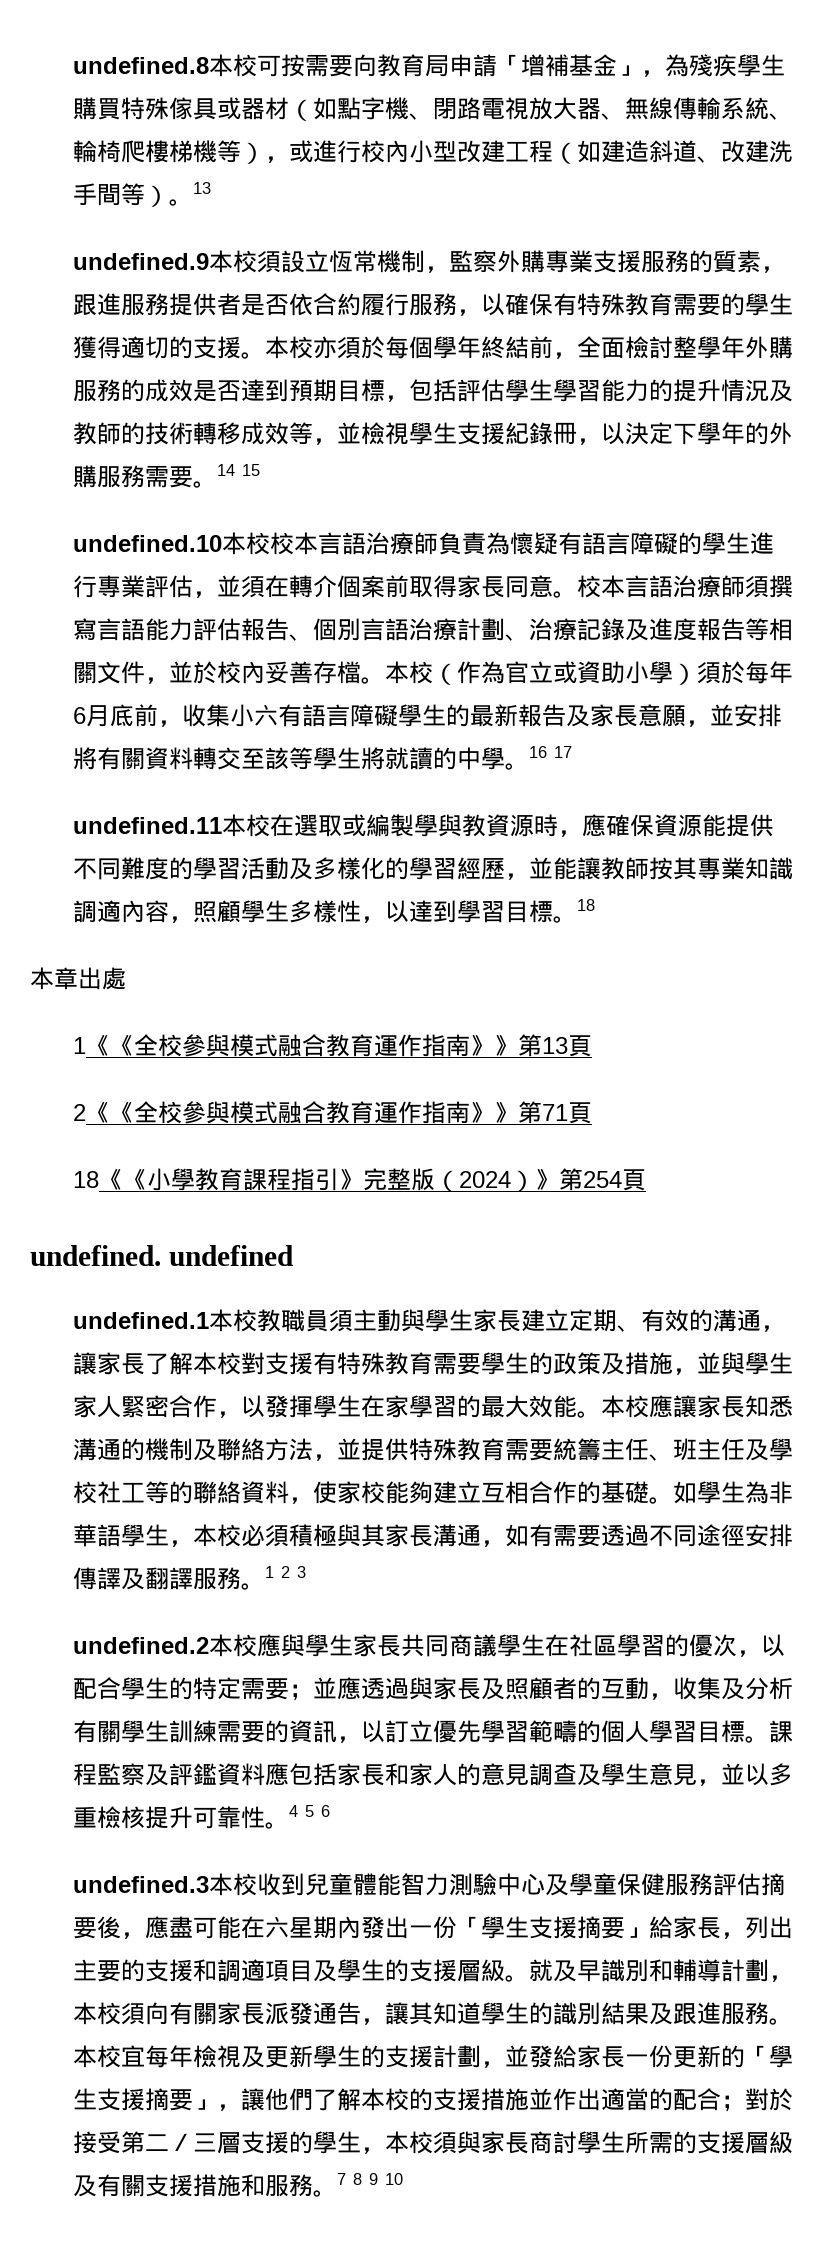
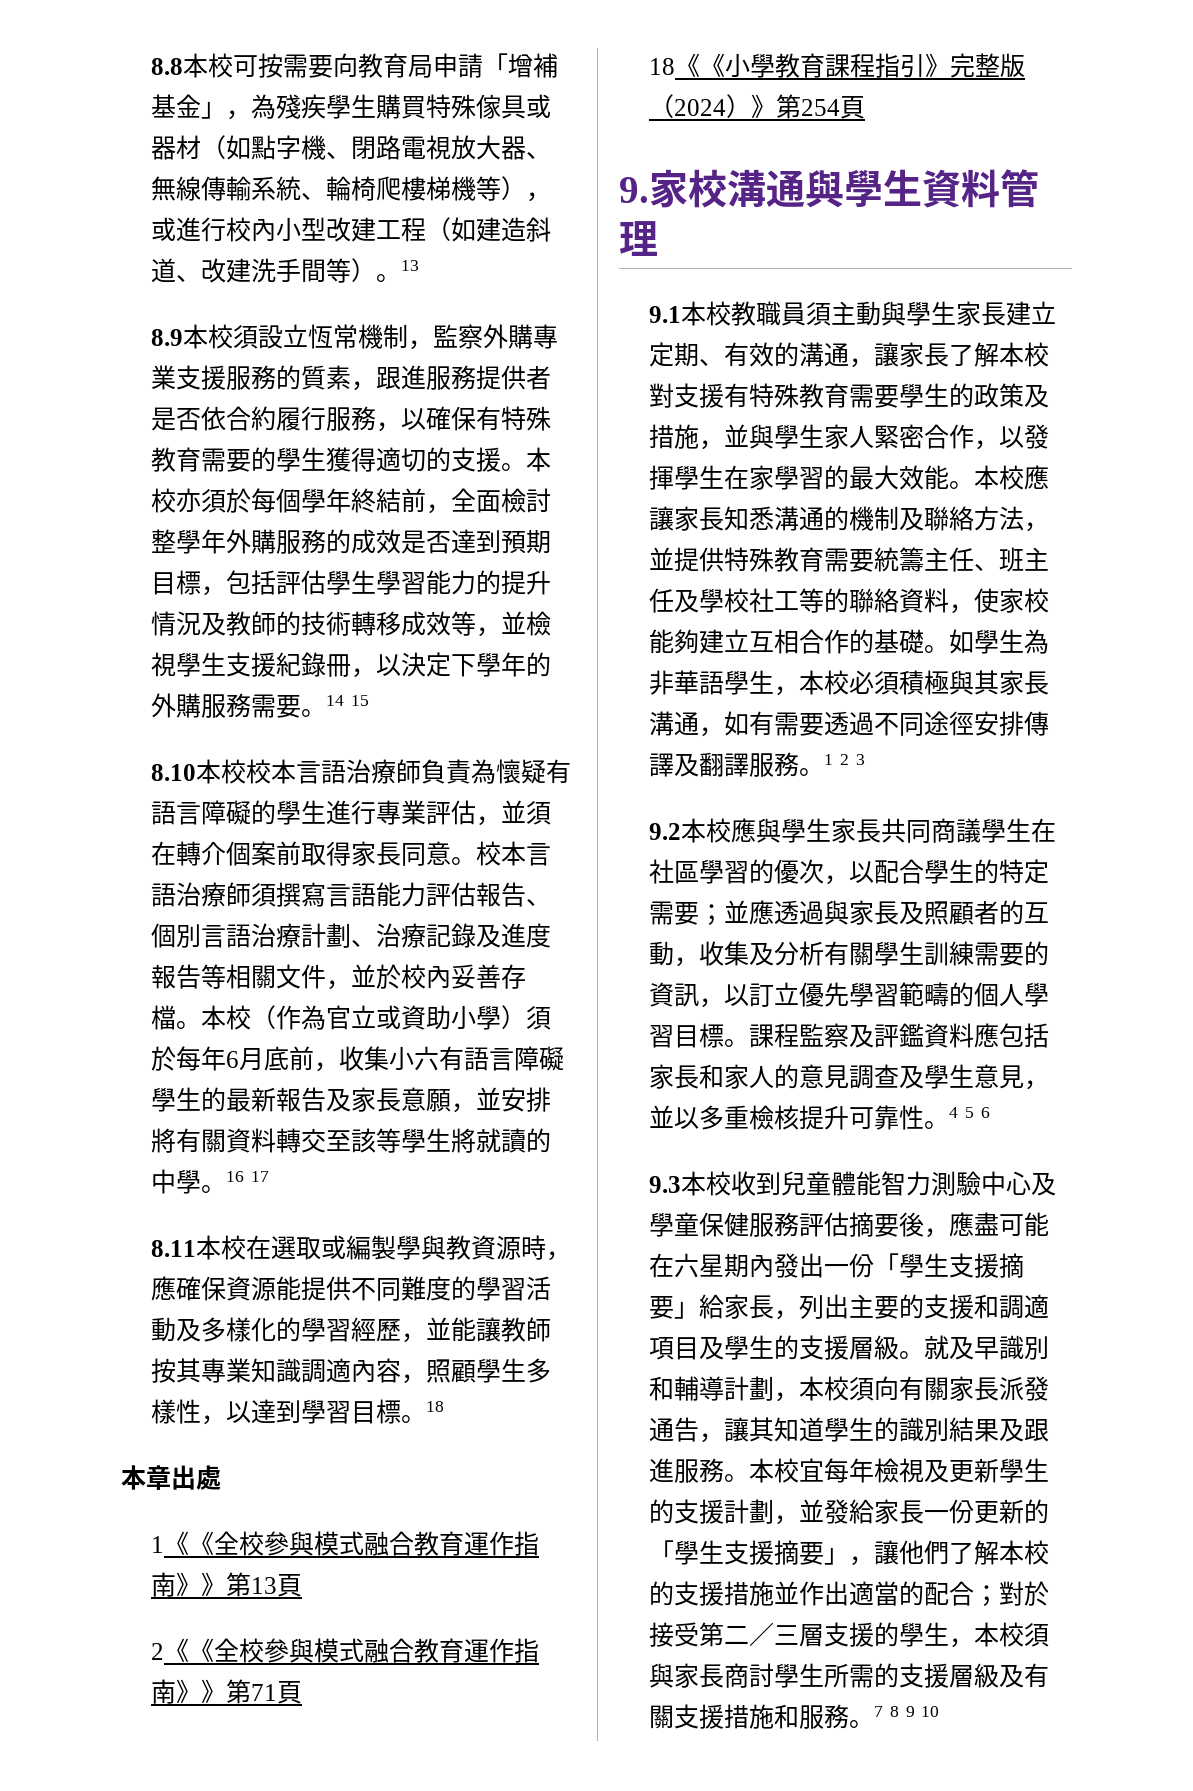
- undefined.8本校可按需要向教育局申請「增補基金」，為殘疾學生購買特殊傢具或器材（如點字機、閉路電視放大器、無線傳輸系統、輪椅爬樓梯機等），或進行校內小型改建工程（如建造斜道、改建洗手間等）。
+ 8.8本校可按需要向教育局申請「增補基金」，為殘疾學生購買特殊傢具或器材（如點字機、閉路電視放大器、無線傳輸系統、輪椅爬樓梯機等），或進行校內小型改建工程（如建造斜道、改建洗手間等）。
- undefined.9本校須設立恆常機制，監察外購專業支援服務的質素，跟進服務提供者是否依合約履行服務，以確保有特殊教育需要的學生獲得適切的支援。
+ 8.9本校須設立恆常機制，監察外購專業支援服務的質素，跟進服務提供者是否依合約履行服務，以確保有特殊教育需要的學生獲得適切的支援。
- undefined.10本校校本言語治療師負責為懷疑有語言障礙的學生進行專業評估，並須在轉介個案前取得家長同意。
+ 8.10本校校本言語治療師負責為懷疑有語言障礙的學生進行專業評估，並須在轉介個案前取得家長同意。
- undefined.11本校在選取或編製學與教資源時，應確保資源能提供不同難度的學習活動及多樣化的學習經歷，並能讓教師按其專業知識調適內容，照顧學生多樣性，以達到學習目標。
+ 8.11本校在選取或編製學與教資源時，應確保資源能提供不同難度的學習活動及多樣化的學習經歷，並能讓教師按其專業知識調適內容，照顧學生多樣性，以達到學習目標。
- undefined. undefined
- undefined.1本校教職員須主動與學生家長建立定期、有效的溝通，讓家長了解本校對支援有特殊教育需要學生的政策及措施，並與學生家人緊密合作，以發揮學生在家學習的最大效能。
+ 9.家校溝通與學生資料管理
+ 9.1本校教職員須主動與學生家長建立定期、有效的溝通，讓家長了解本校對支援有特殊教育需要學生的政策及措施，並與學生家人緊密合作，以發揮學生在家學習的最大效能。
- undefined.2本校應與學生家長共同商議學生在社區學習的優次，以配合學生的特定需要；並應透過與家長及照顧者的互動，收集及分析有關學生訓練需要的資訊，以訂立優先學習範疇的個人學習目標。
+ 9.2本校應與學生家長共同商議學生在社區學習的優次，以配合學生的特定需要；並應透過與家長及照顧者的互動，收集及分析有關學生訓練需要的資訊，以訂立優先學習範疇的個人學習目標。
- undefined.3本校收到兒童體能智力測驗中心及學童保健服務評估摘要後，應盡可能在六星期內發出一份「學生支援摘要」給家長，列出主要的支援和調適項目及學生的支援層級。
+ 9.3本校收到兒童體能智力測驗中心及學童保健服務評估摘要後，應盡可能在六星期內發出一份「學生支援摘要」給家長，列出主要的支援和調適項目及學生的支援層級。

